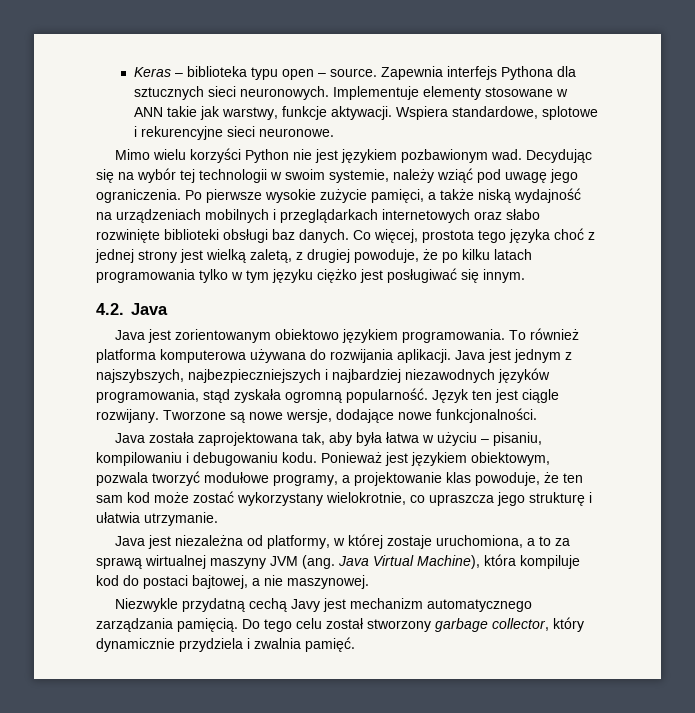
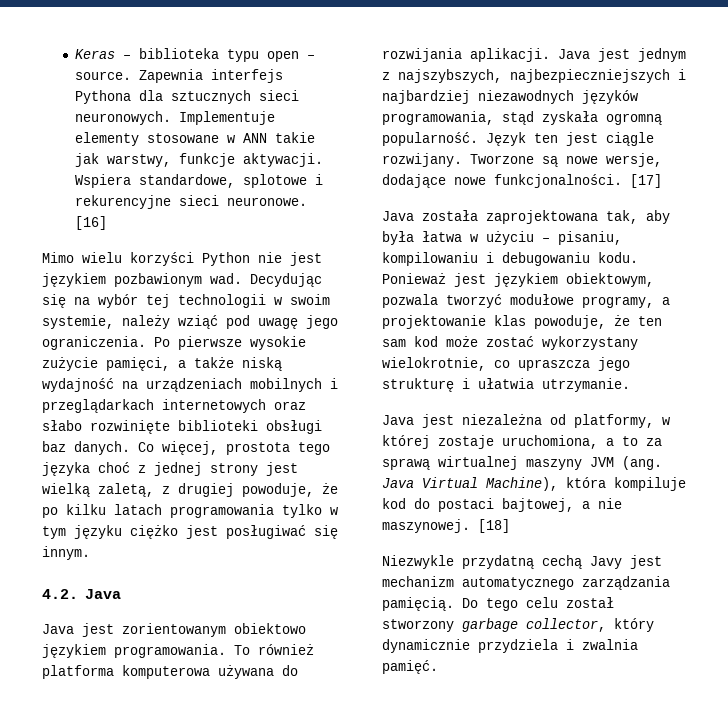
+ [16]
+ [17]
+ [18]

